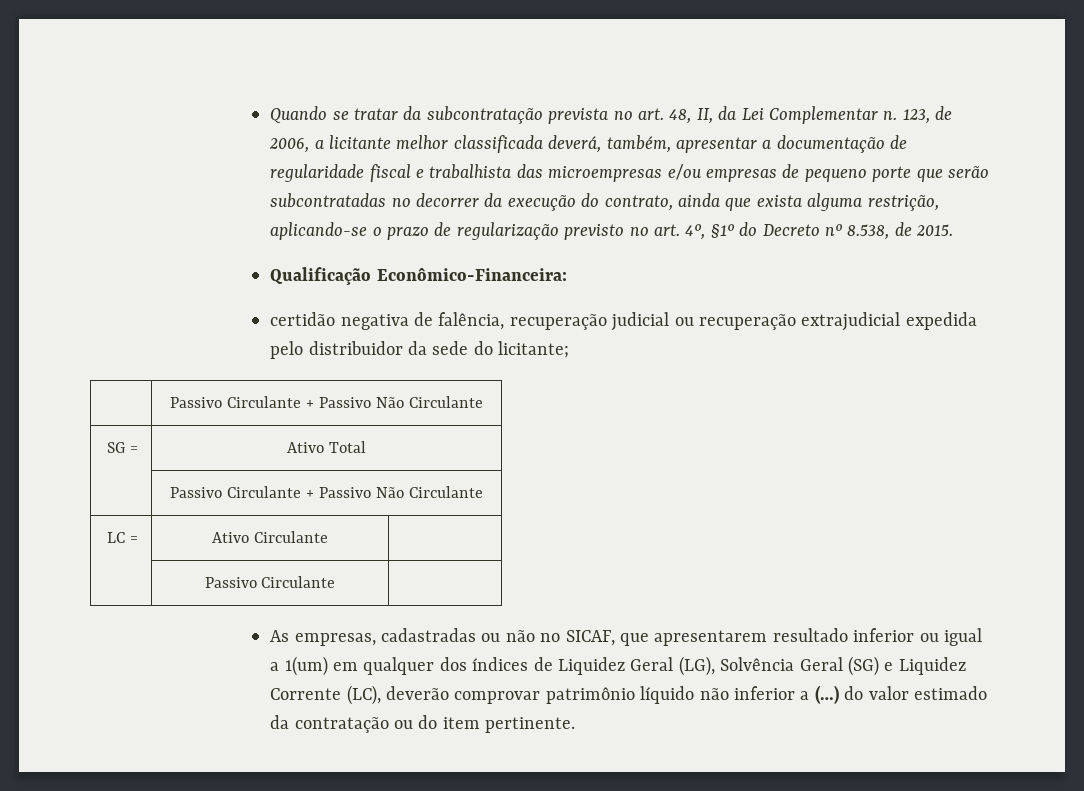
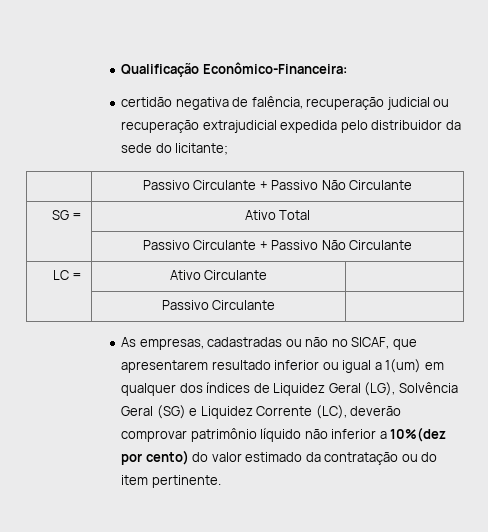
- Quando se tratar da subcontratação prevista no art. 48, II, da Lei Complementar n. 123, de 2006, a licitante melhor classificada deverá, também, apresentar a documentação de regularidade fiscal e trabalhista das microempresas e/ou empresas de pequeno porte que serão subcontratadas no decorrer da execução do contrato, ainda que exista alguma restrição, aplicando-se o prazo de regularização previsto no art. 4º, §1º do Decreto nº 8.538, de 2015.
- As empresas, cadastradas ou não no SICAF, que apresentarem resultado inferior ou igual a 1(um) em qualquer dos índices de Liquidez Geral (LG), Solvência Geral (SG) e Liquidez Corrente (LC), deverão comprovar patrimônio líquido não inferior a (…) do valor estimado da contratação ou do item pertinente.
+ As empresas, cadastradas ou não no SICAF, que apresentarem resultado inferior ou igual a 1(um) em qualquer dos índices de Liquidez Geral (LG), Solvência Geral (SG) e Liquidez Corrente (LC), deverão comprovar patrimônio líquido não inferior a 10%(dez por cento) do valor estimado da contratação ou do item pertinente.

